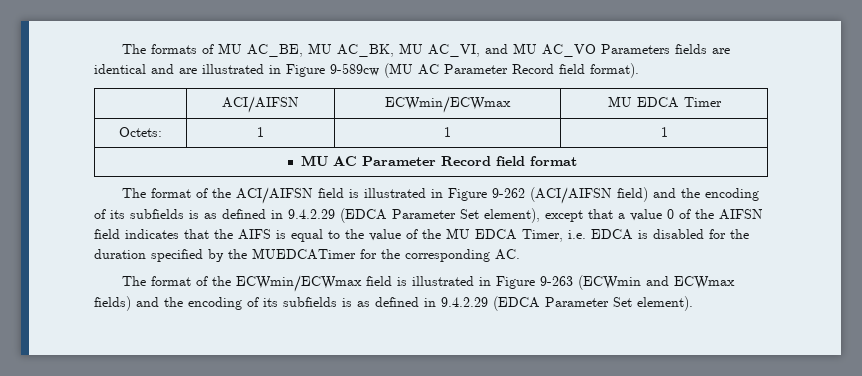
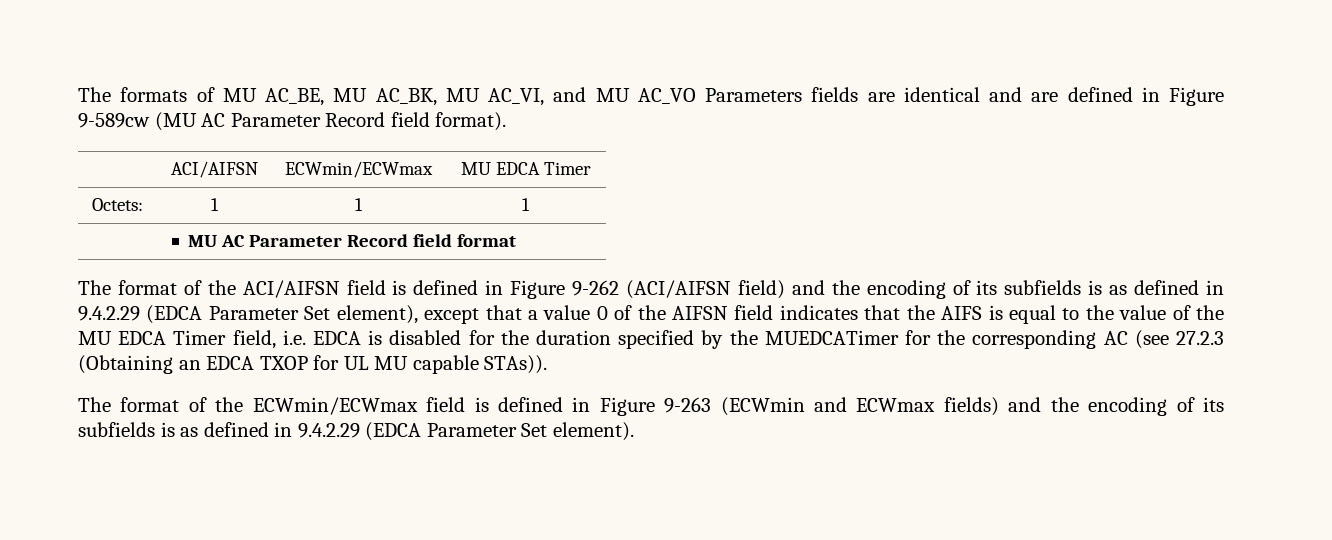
- The formats of MU AC_BE, MU AC_BK, MU AC_VI, and MU AC_VO Parameters fields are identical and are illustrated in Figure 9-589cw (MU AC Parameter Record field format).
+ The formats of MU AC_BE, MU AC_BK, MU AC_VI, and MU AC_VO Parameters fields are identical and are defined in Figure 9-589cw (MU AC Parameter Record field format).
- The format of the ACI/AIFSN field is illustrated in Figure 9-262 (ACI/AIFSN field) and the encoding of its subfields is as defined in 9.4.2.29 (EDCA Parameter Set element), except that a value 0 of the AIFSN field indicates that the AIFS is equal to the value of the MU EDCA Timer, i.e. EDCA is disabled for the duration specified by the MUEDCATimer for the corresponding AC.
+ The format of the ACI/AIFSN field is defined in Figure 9-262 (ACI/AIFSN field) and the encoding of its subfields is as defined in 9.4.2.29 (EDCA Parameter Set element), except that a value 0 of the AIFSN field indicates that the AIFS is equal to the value of the MU EDCA Timer field, i.e. EDCA is disabled for the duration specified by the MUEDCATimer for the corresponding AC (see 27.2.3 (Obtaining an EDCA TXOP for UL MU capable STAs)).
- The format of the ECWmin/ECWmax field is illustrated in Figure 9-263 (ECWmin and ECWmax fields) and the encoding of its subfields is as defined in 9.4.2.29 (EDCA Parameter Set element).
+ The format of the ECWmin/ECWmax field is defined in Figure 9-263 (ECWmin and ECWmax fields) and the encoding of its subfields is as defined in 9.4.2.29 (EDCA Parameter Set element).

